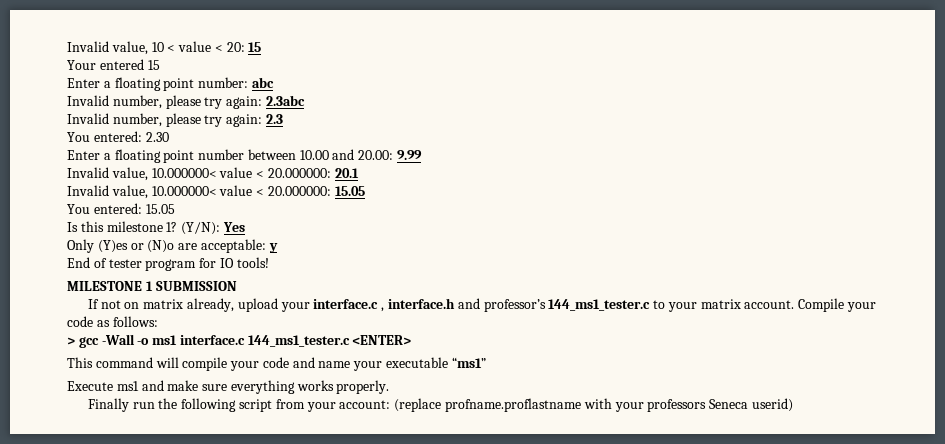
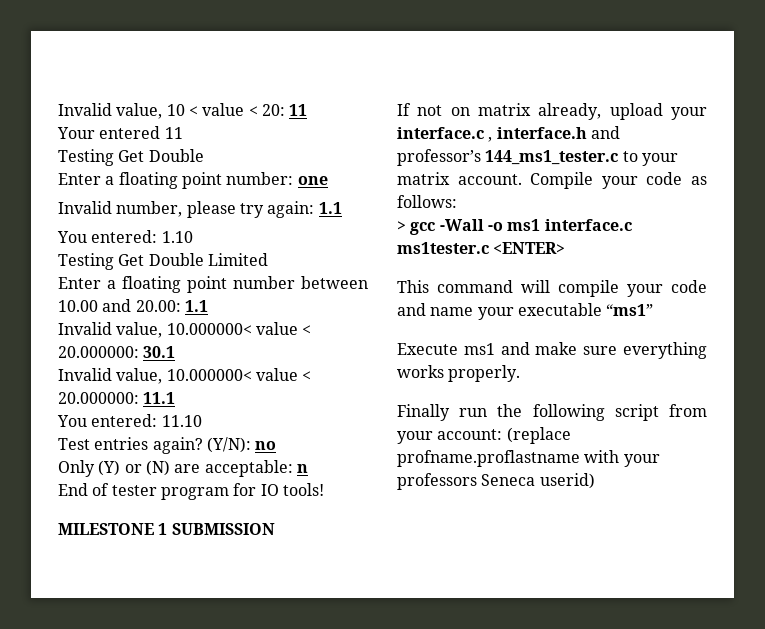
- Invalid value, 10 < value < 20: 15
+ Invalid value, 10 < value < 20: 11
- Your entered 15
+ Your entered 11
+ Testing Get Double
- Enter a floating point number: abc
- Invalid number, please try again: 2.3abc
- Invalid number, please try again: 2.3
- You entered: 2.30
+ Enter a floating point number: one
+ Invalid number, please try again: 1.1
+ You entered: 1.10
+ Testing Get Double Limited
- Enter a floating point number between 10.00 and 20.00: 9.99
- Invalid value, 10.000000< value < 20.000000: 20.1
- Invalid value, 10.000000< value < 20.000000: 15.05
- You entered: 15.05
- Is this milestone 1? (Y/N): Yes
- Only (Y)es or (N)o are acceptable: y
+ Enter a floating point number between 10.00 and 20.00: 1.1
+ Invalid value, 10.000000< value < 20.000000: 30.1
+ Invalid value, 10.000000< value < 20.000000: 11.1
+ You entered: 11.10
+ Test entries again? (Y/N): no
+ Only (Y) or (N) are acceptable: n
- > gcc -Wall -o ms1 interface.c 144_ms1_tester.c <ENTER>
+ > gcc -Wall -o ms1 interface.c ms1tester.c <ENTER>

